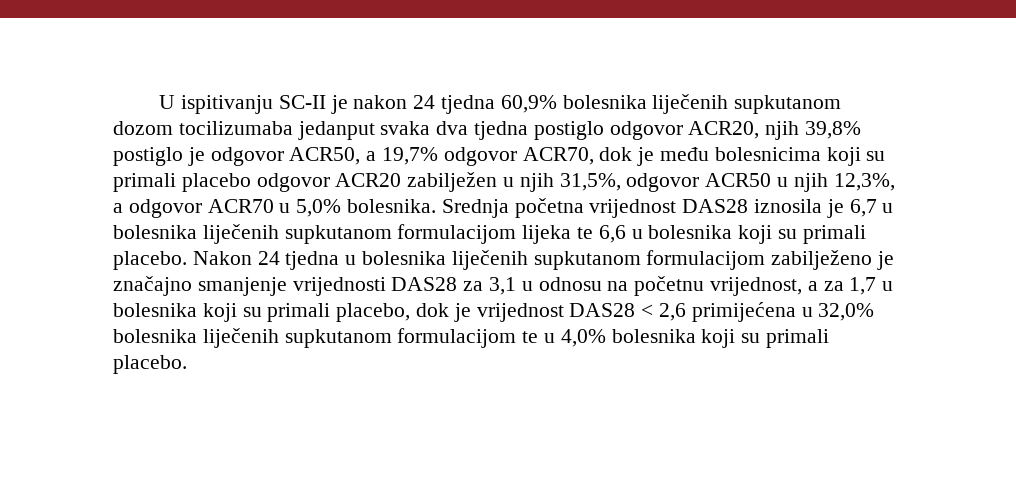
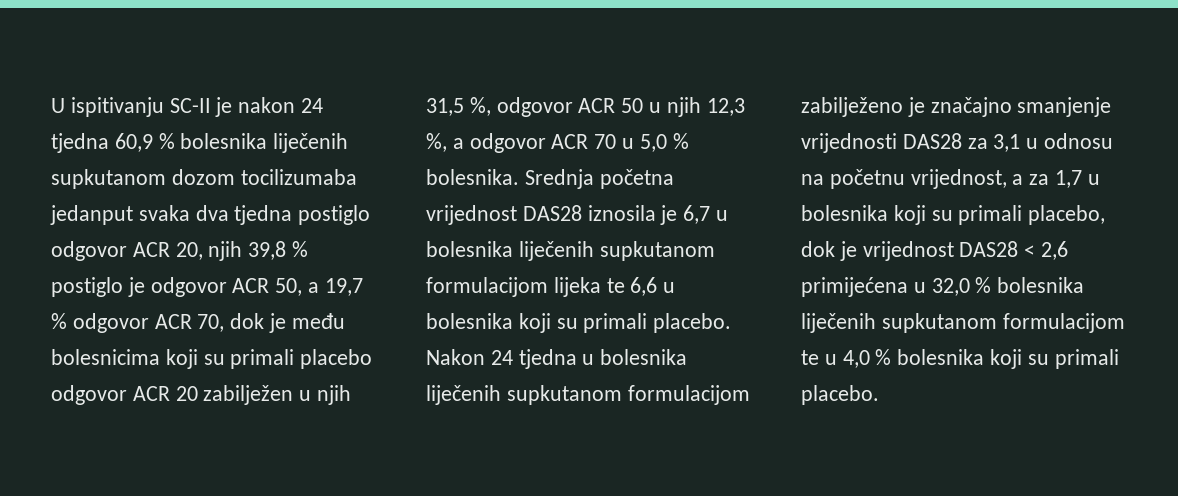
- U ispitivanju SC-II je nakon 24 tjedna 60,9% bolesnika liječenih supkutanom dozom tocilizumaba jedanput svaka dva tjedna postiglo odgovor ACR20, njih 39,8% postiglo je odgovor ACR50, a 19,7% odgovor ACR70, dok je među bolesnicima koji su primali placebo odgovor ACR20 zabilježen u njih 31,5%, odgovor ACR50 u njih 12,3%, a odgovor ACR70 u 5,0% bolesnika.
+ U ispitivanju SC-II je nakon 24 tjedna 60,9 % bolesnika liječenih supkutanom dozom tocilizumaba jedanput svaka dva tjedna postiglo odgovor ACR 20, njih 39,8 % postiglo je odgovor ACR 50, a 19,7 % odgovor ACR 70, dok je među bolesnicima koji su primali placebo odgovor ACR 20 zabilježen u njih 31,5 %, odgovor ACR 50 u njih 12,3 %, a odgovor ACR 70 u 5,0 % bolesnika.
- Nakon 24 tjedna u bolesnika liječenih supkutanom formulacijom zabilježeno je značajno smanjenje vrijednosti DAS28 za 3,1 u odnosu na početnu vrijednost, a za 1,7 u bolesnika koji su primali placebo, dok je vrijednost DAS28 < 2,6 primijećena u 32,0% bolesnika liječenih supkutanom formulacijom te u 4,0% bolesnika koji su primali placebo.
+ Nakon 24 tjedna u bolesnika liječenih supkutanom formulacijom zabilježeno je značajno smanjenje vrijednosti DAS28 za 3,1 u odnosu na početnu vrijednost, a za 1,7 u bolesnika koji su primali placebo, dok je vrijednost DAS28 < 2,6 primijećena u 32,0 % bolesnika liječenih supkutanom formulacijom te u 4,0 % bolesnika koji su primali placebo.

